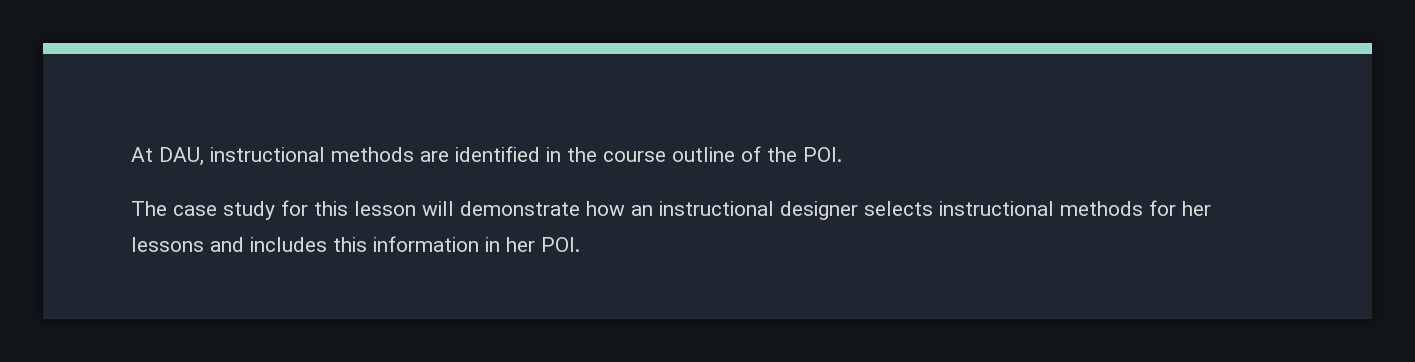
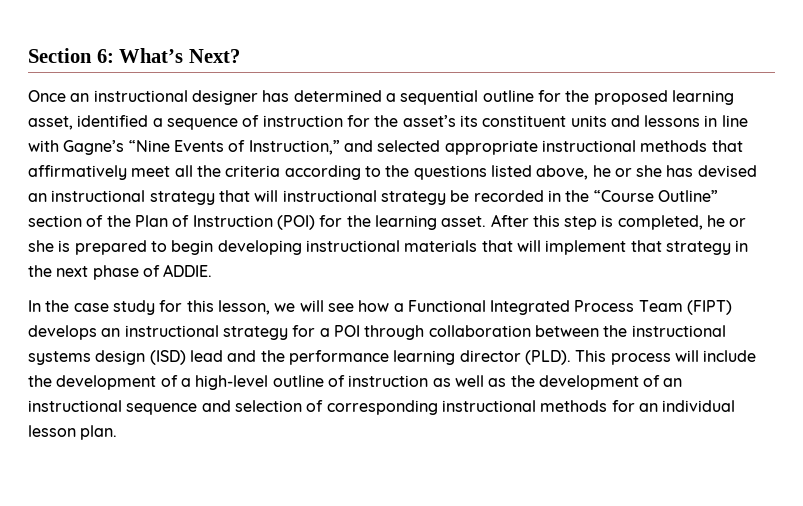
- At DAU, instructional methods are identified in the course outline of the POI.
- The case study for this lesson will demonstrate how an instructional designer selects instructional methods for her lessons and includes this information in her POI.
+ Section 6: What’s Next?
+ Once an instructional designer has determined a sequential outline for the proposed learning asset, identified a sequence of instruction for the asset’s its constituent units and lessons in line with Gagne’s “Nine Events of Instruction,” and selected appropriate instructional methods that affirmatively meet all the criteria according to the questions listed above, he or she has devised an instructional strategy that will instructional strategy be recorded in the “Course Outline” section of the Plan of Instruction (POI) for the learning asset. After this step is completed, he or she is prepared to begin developing instructional materials that will implement that strategy in the next phase of ADDIE.
+ In the case study for this lesson, we will see how a Functional Integrated Process Team (FIPT) develops an instructional strategy for a POI through collaboration between the instructional systems design (ISD) lead and the performance learning director (PLD). This process will include the development of a high-level outline of instruction as well as the development of an instructional sequence and selection of corresponding instructional methods for an individual lesson plan.

